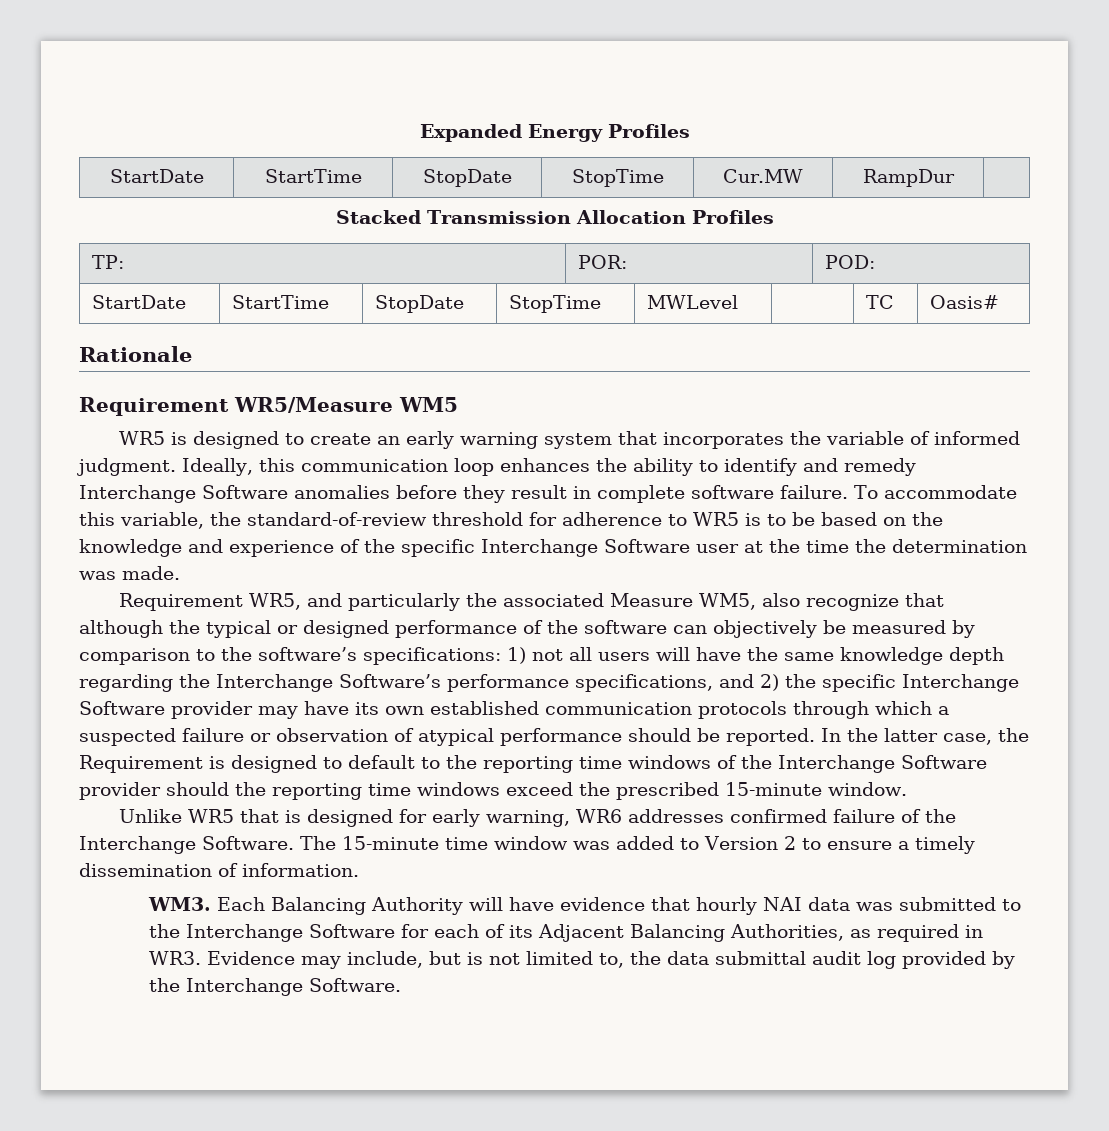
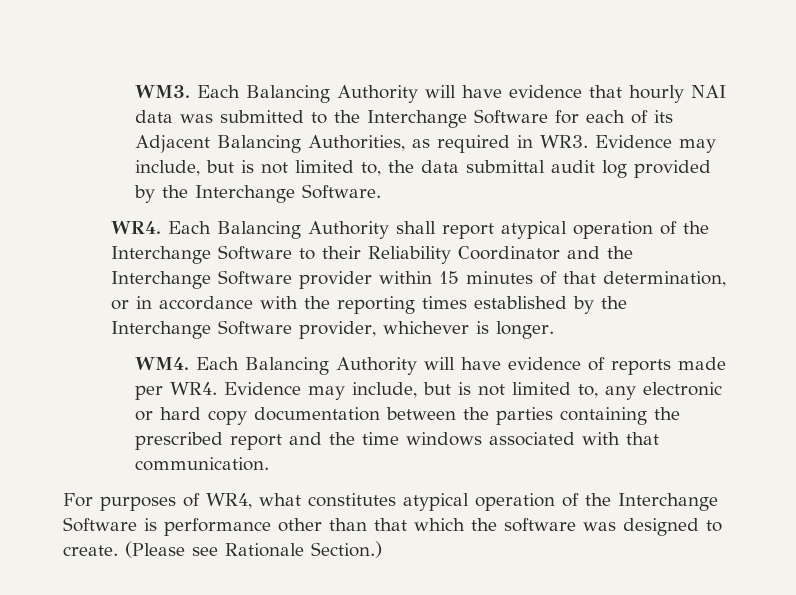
- Expanded Energy Profiles
- StartDate | StartTime | StopDate | StopTime | Cur.MW | RampDur |
- Stacked Transmission Allocation Profiles
- TP: | POR: | POD:
- StartDate | StartTime | StopDate | StopTime | MWLevel | | TC | Oasis#
- Rationale
- Requirement WR5/Measure WM5
- WR5 is designed to create an early warning system that incorporates the variable of informed judgment. Ideally, this communication loop enhances the ability to identify and remedy Interchange Software anomalies before they result in complete software failure. To accommodate this variable, the standard-of-review threshold for adherence to WR5 is to be based on the knowledge and experience of the specific Interchange Software user at the time the determination was made.
- Requirement WR5, and particularly the associated Measure WM5, also recognize that although the typical or designed performance of the software can objectively be measured by comparison to the software’s specifications: 1) not all users will have the same knowledge depth regarding the Interchange Software’s performance specifications, and 2) the specific Interchange Software provider may have its own established communication protocols through which a suspected failure or observation of atypical performance should be reported. In the latter case, the Requirement is designed to default to the reporting time windows of the Interchange Software provider should the reporting time windows exceed the prescribed 15-minute window.
- Unlike WR5 that is designed for early warning, WR6 addresses confirmed failure of the Interchange Software. The 15-minute time window was added to Version 2 to ensure a timely dissemination of information.
+ WR4. Each Balancing Authority shall report atypical operation of the Interchange Software to their Reliability Coordinator and the Interchange Software provider within 15 minutes of that determination, or in accordance with the reporting times established by the Interchange Software provider, whichever is longer.
+ WM4. Each Balancing Authority will have evidence of reports made per WR4. Evidence may include, but is not limited to, any electronic or hard copy documentation between the parties containing the prescribed report and the time windows associated with that communication.
+ For purposes of WR4, what constitutes atypical operation of the Interchange Software is performance other than that which the software was designed to create. (Please see Rationale Section.)

